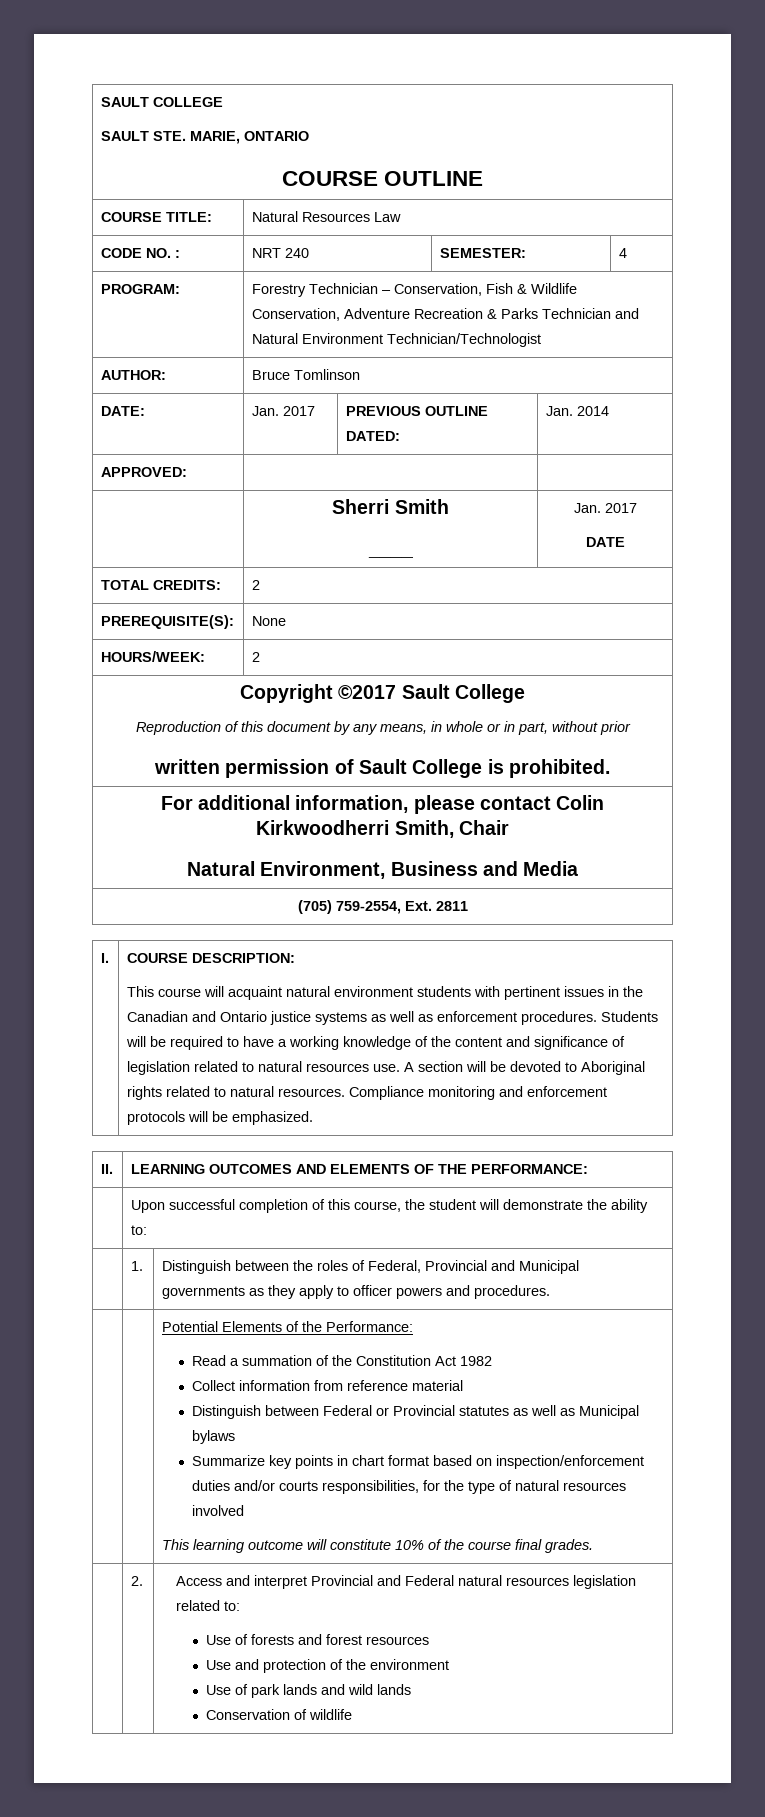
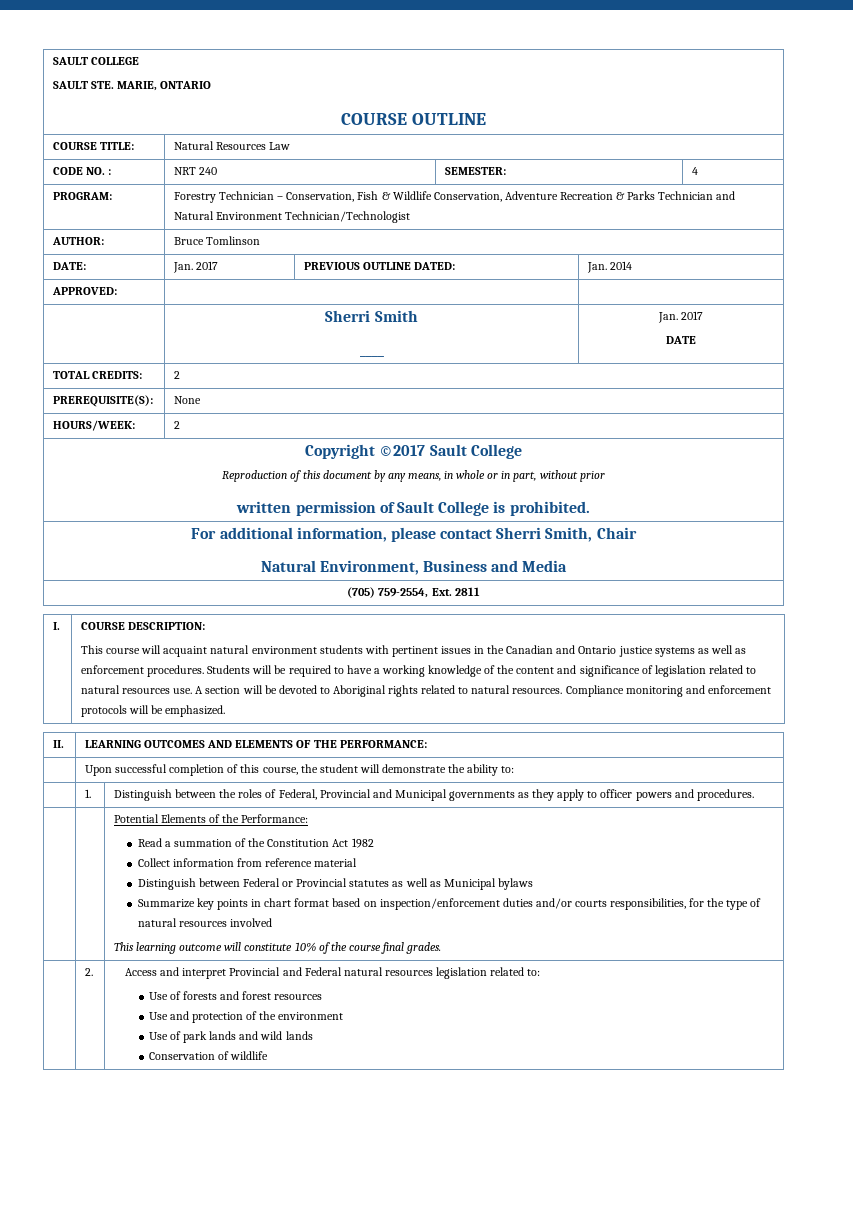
- For additional information, please contact Colin Kirkwoodherri Smith, Chair
+ For additional information, please contact Sherri Smith, Chair

